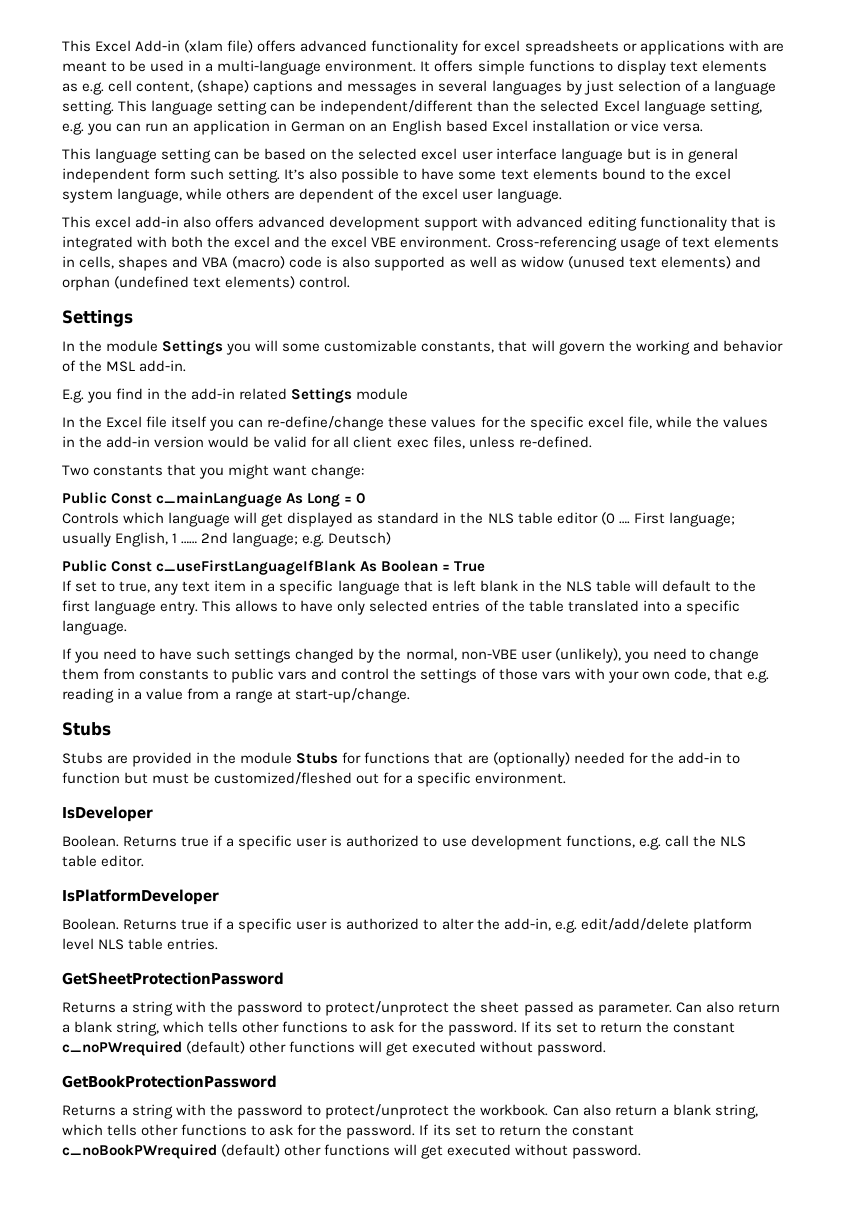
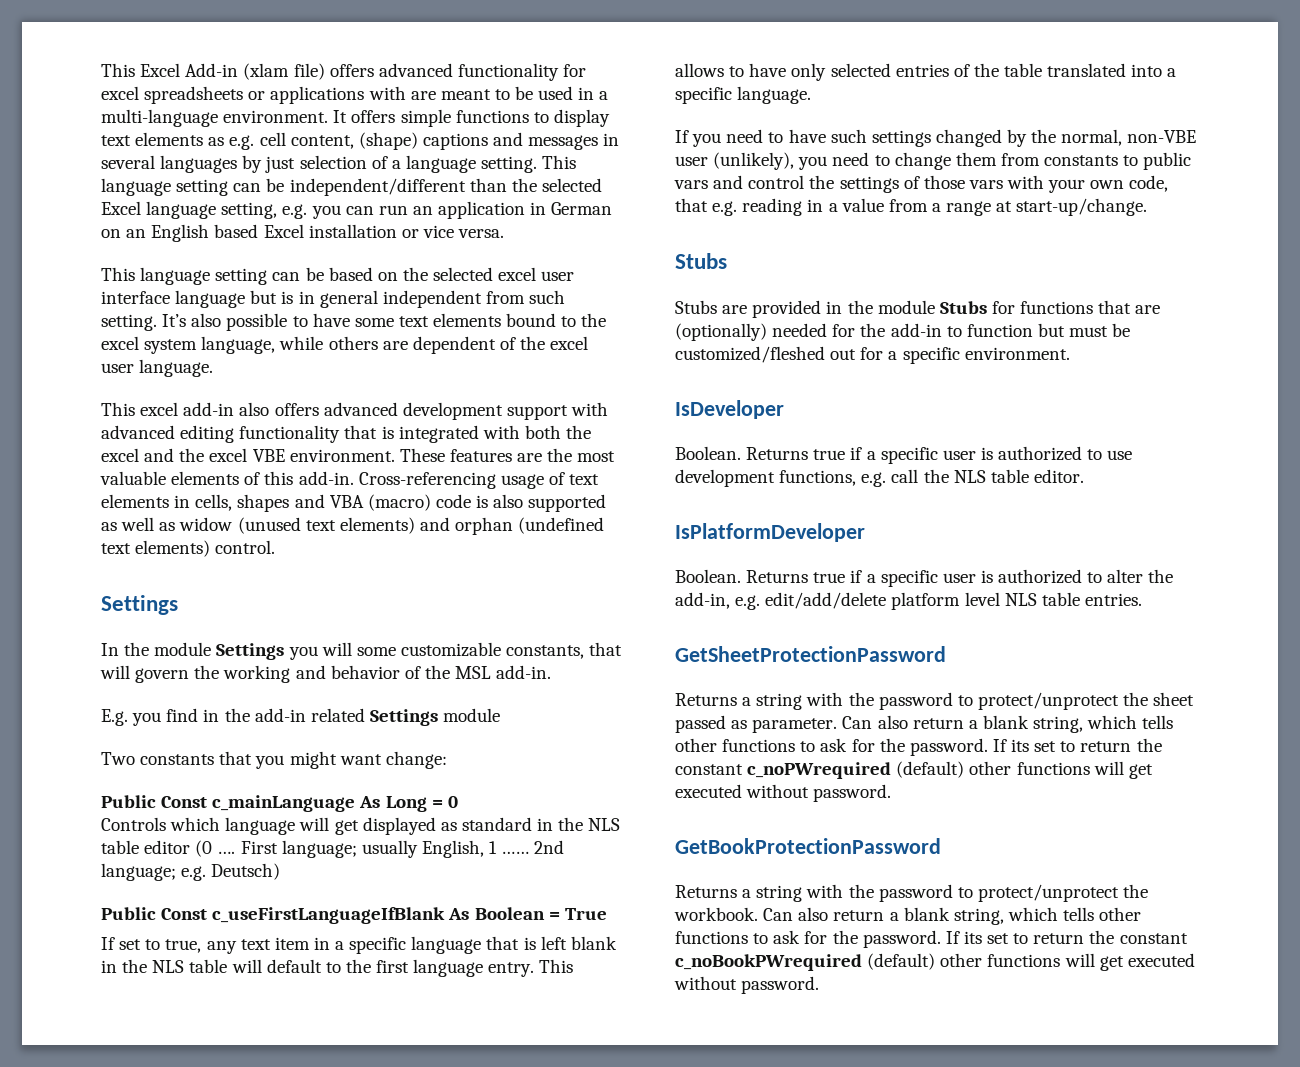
- This language setting can be based on the selected excel user interface language but is in general independent form such setting.
+ This language setting can be based on the selected excel user interface language but is in general independent from such setting.
+ These features are the most valuable elements of this add-in.
- In the Excel file itself you can re-define/change these values for the specific excel file, while the values in the add-in version would be valid for all client exec files, unless re-defined.

